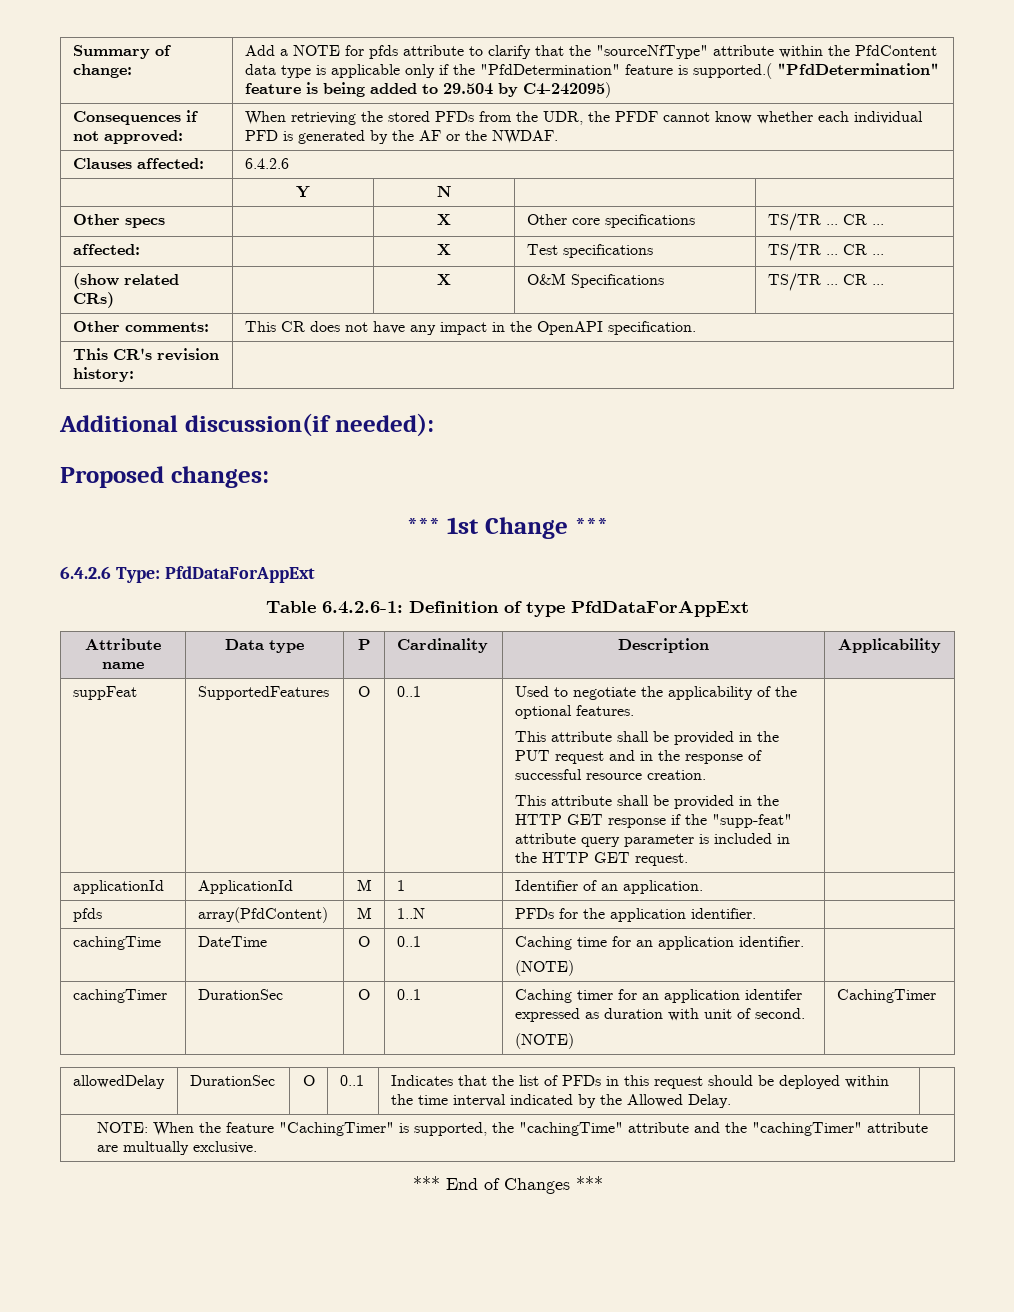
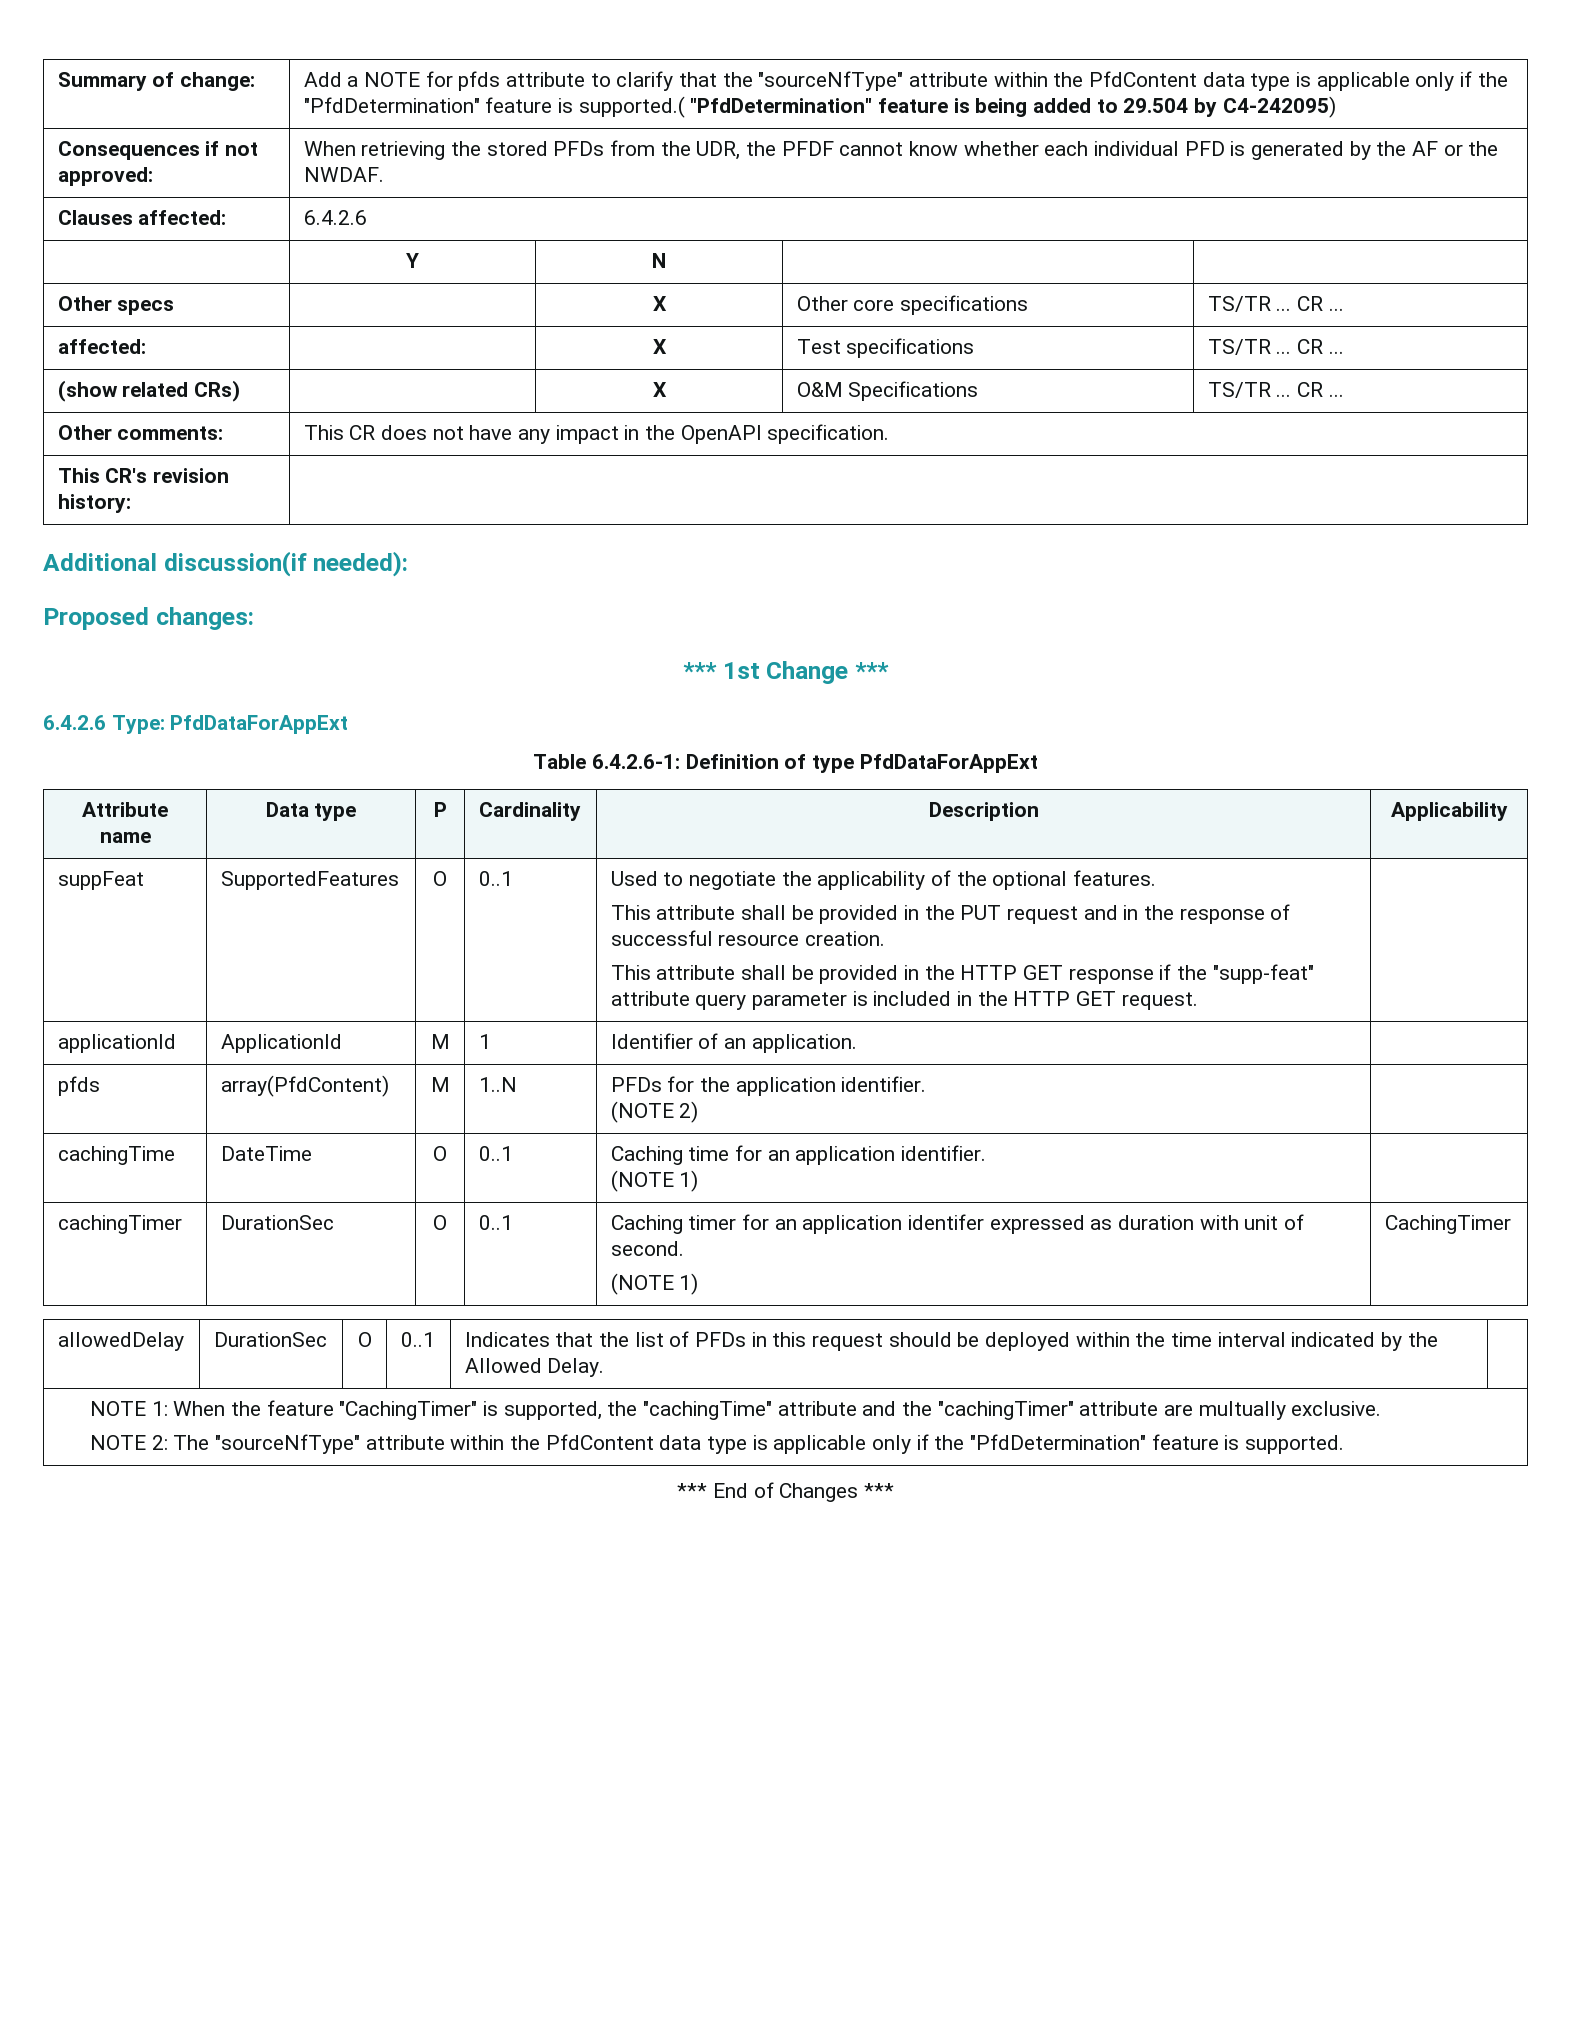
- pfds | array(PfdContent) | M | 1..N | PFDs for the application identifier. |
+ pfds | array(PfdContent) | M | 1..N | PFDs for the application identifier.
+ (NOTE 2) |
  cachingTime | DateTime | O | 0..1 | Caching time for an application identifier.
- (NOTE) |
+ (NOTE 1) |
  cachingTimer | DurationSec | O | 0..1 | Caching timer for an application identifer expressed as duration with unit of second.
- (NOTE) | CachingTimer
+ (NOTE 1) | CachingTimer
- NOTE: When the feature "CachingTimer" is supported, the "cachingTime" attribute and the "cachingTimer" attribute are multually exclusive.
+ NOTE 1: When the feature "CachingTimer" is supported, the "cachingTime" attribute and the "cachingTimer" attribute are multually exclusive.
+ NOTE 2: The "sourceNfType" attribute within the PfdContent data type is applicable only if the "PfdDetermination" feature is supported.

